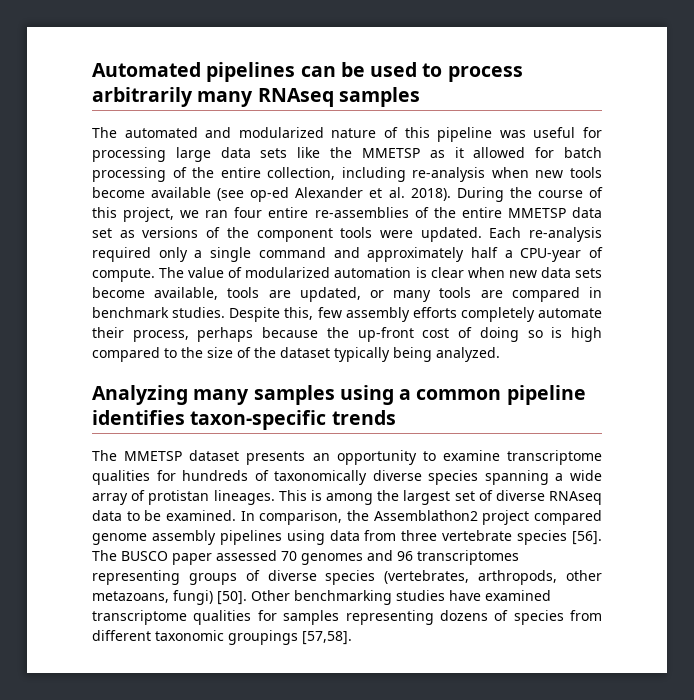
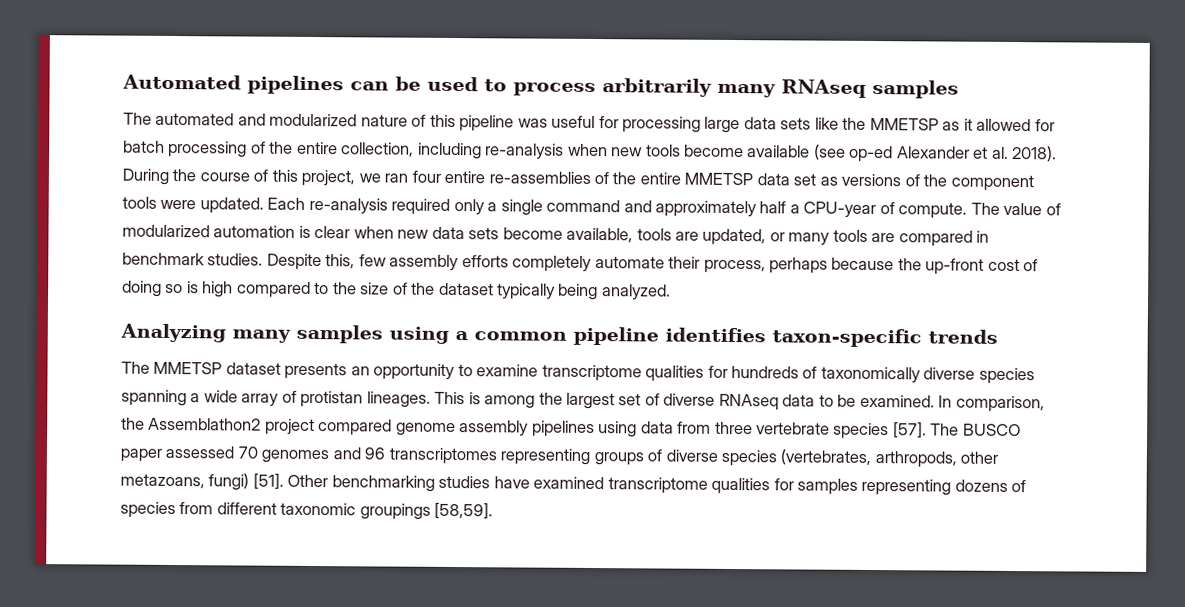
- In comparison, the Assemblathon2 project compared genome assembly pipelines using data from three vertebrate species [56].
+ In comparison, the Assemblathon2 project compared genome assembly pipelines using data from three vertebrate species [57].
- The BUSCO paper assessed 70 genomes and 96 transcriptomes representing groups of diverse species (vertebrates, arthropods, other metazoans, fungi) [50].
+ The BUSCO paper assessed 70 genomes and 96 transcriptomes representing groups of diverse species (vertebrates, arthropods, other metazoans, fungi) [51].
- Other benchmarking studies have examined transcriptome qualities for samples representing dozens of species from different taxonomic groupings [57,58].
+ Other benchmarking studies have examined transcriptome qualities for samples representing dozens of species from different taxonomic groupings [58,59].

